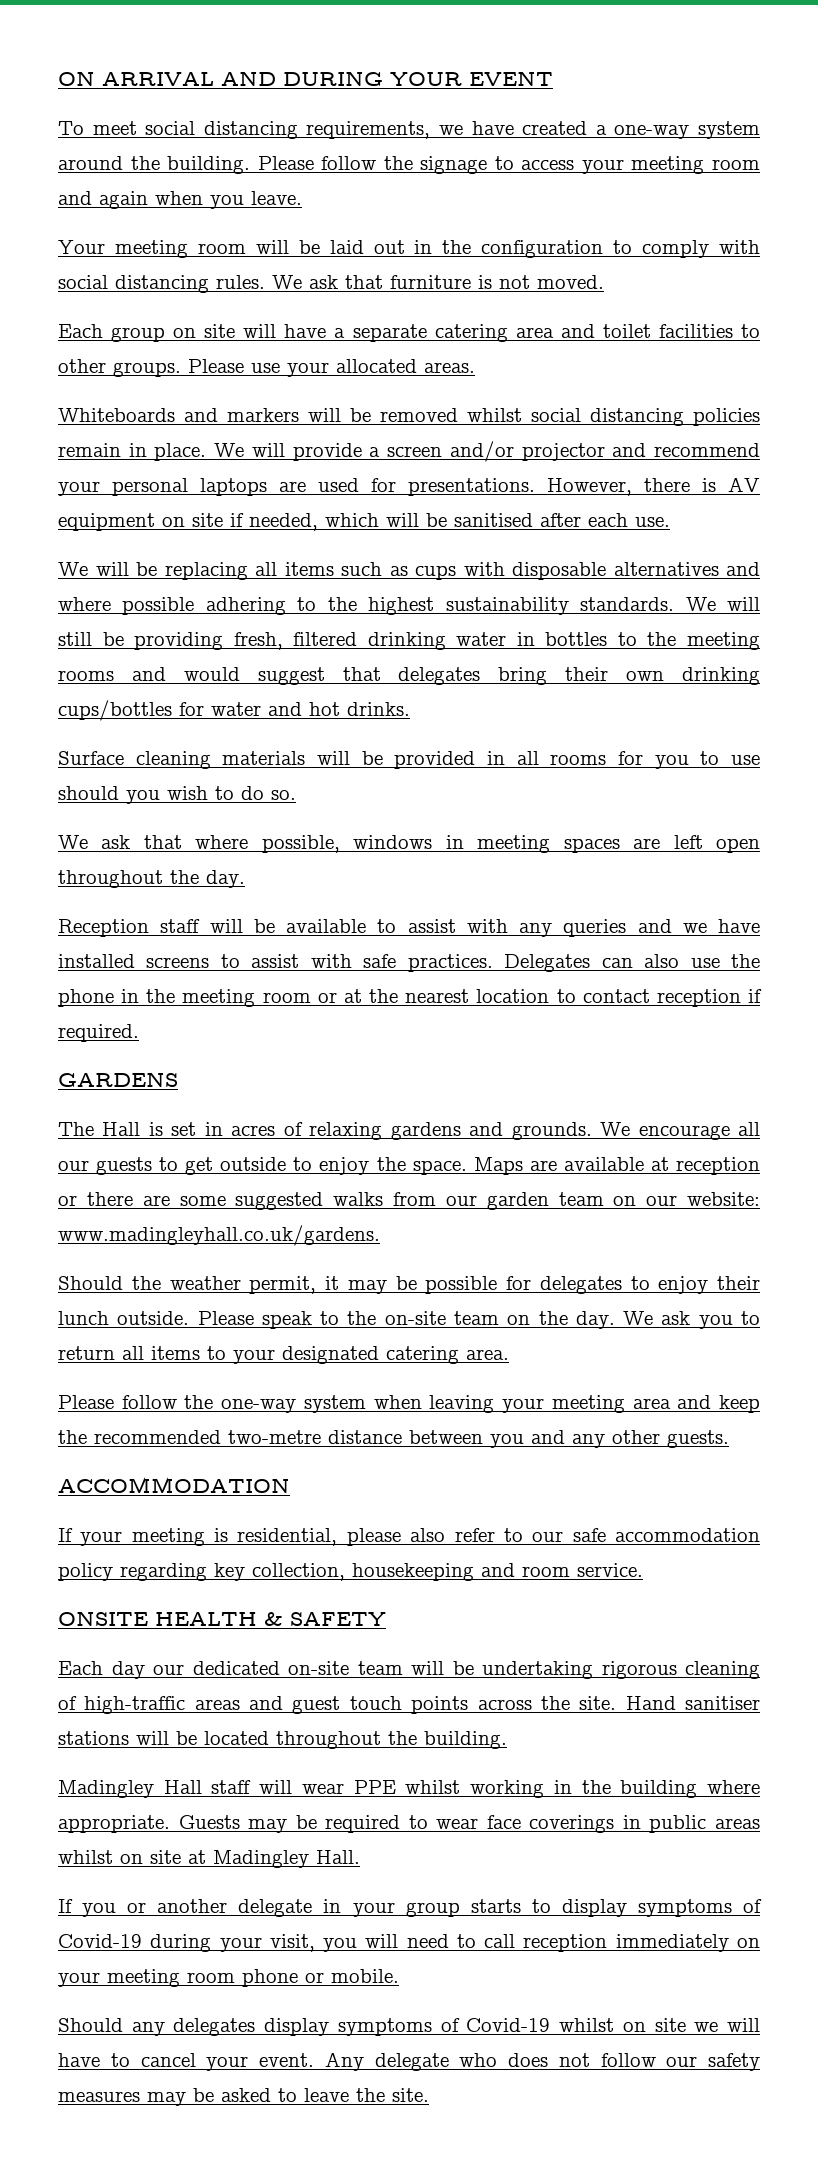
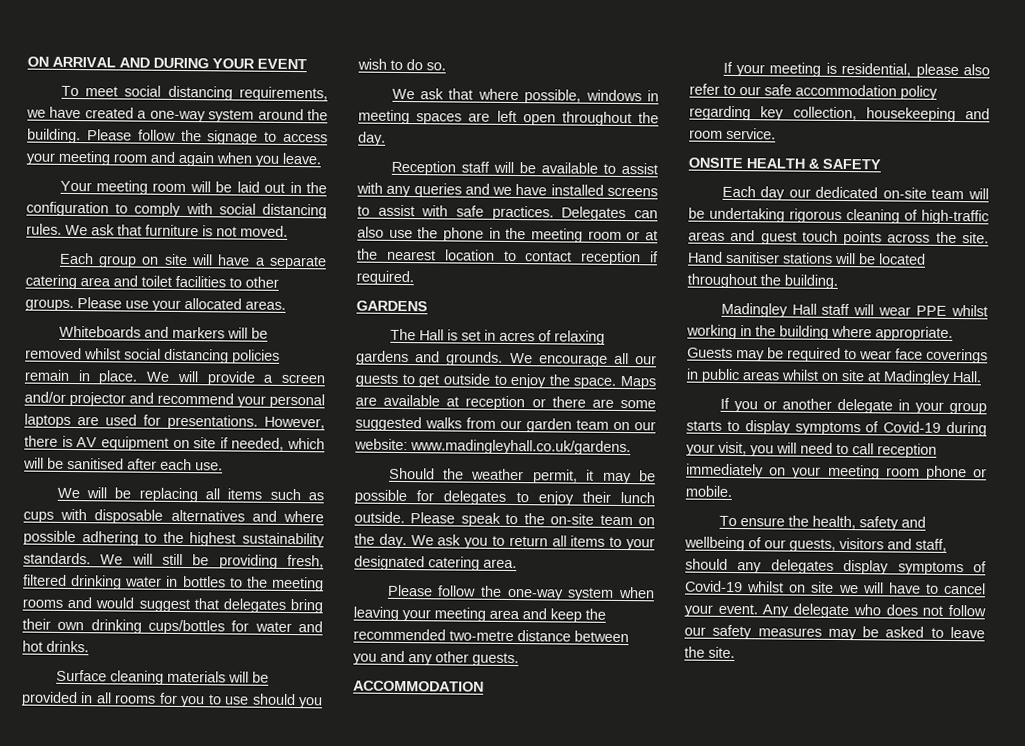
- Should any delegates display symptoms of Covid-19 whilst on site we will have to cancel your event.
+ To ensure the health, safety and wellbeing of our guests, visitors and staff, should any delegates display symptoms of Covid-19 whilst on site we will have to cancel your event.

